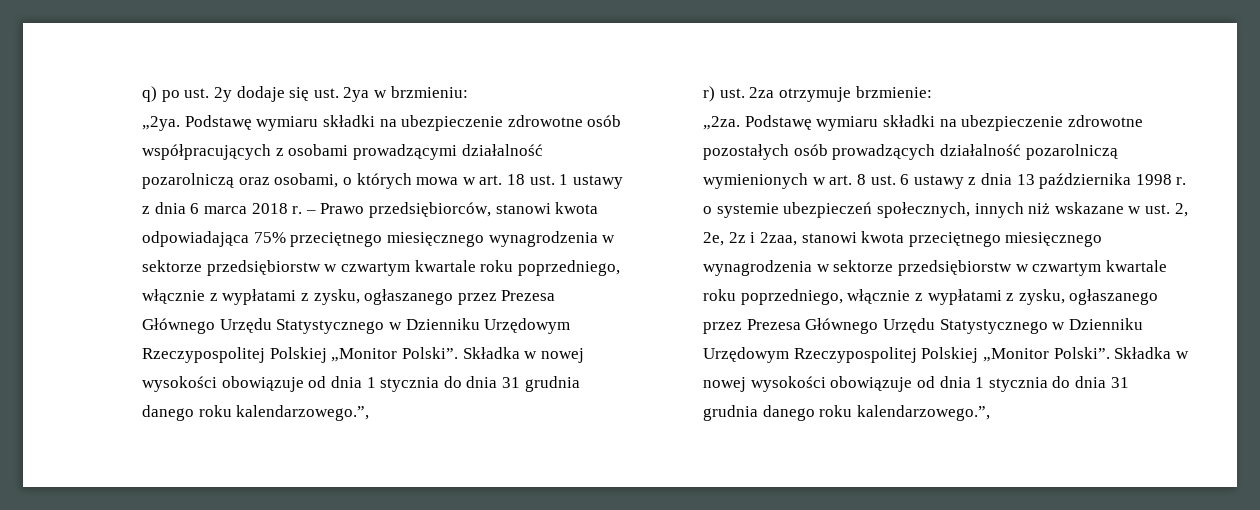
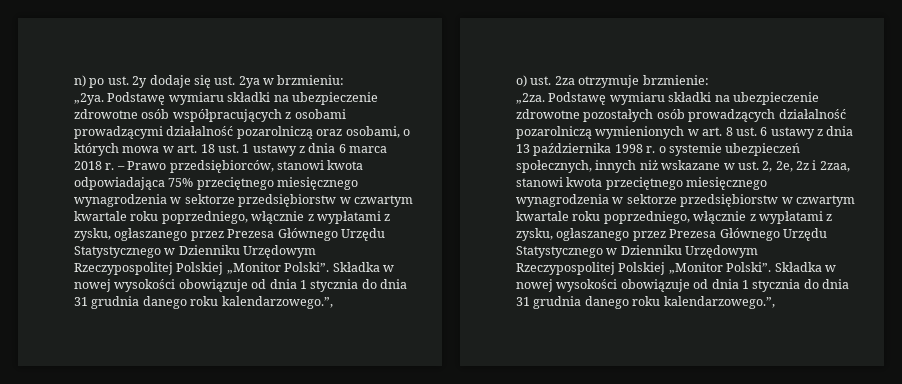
- q) po ust. 2y dodaje się ust. 2ya w brzmieniu:
+ n) po ust. 2y dodaje się ust. 2ya w brzmieniu:
- r) ust. 2za otrzymuje brzmienie:
+ o) ust. 2za otrzymuje brzmienie:

